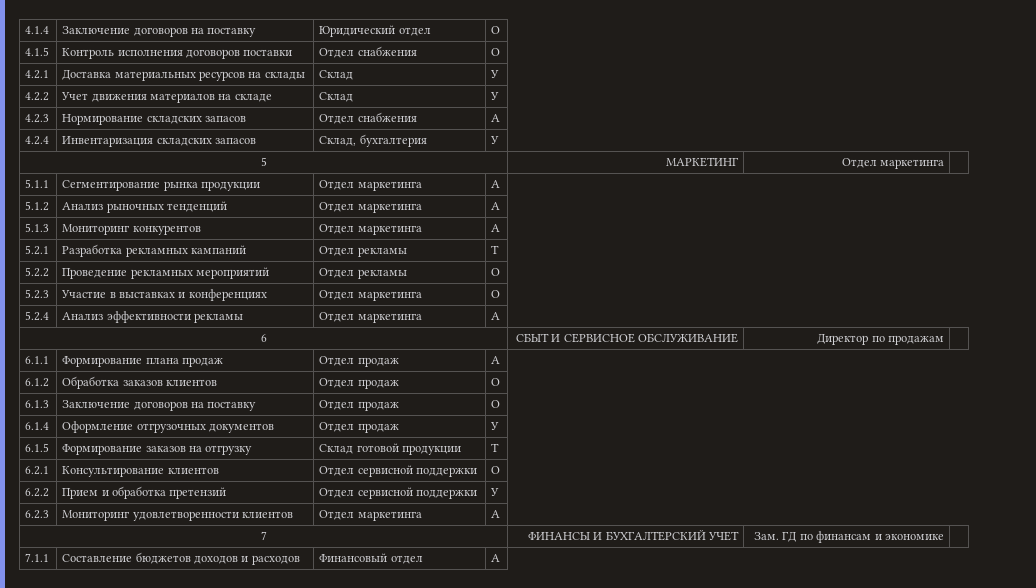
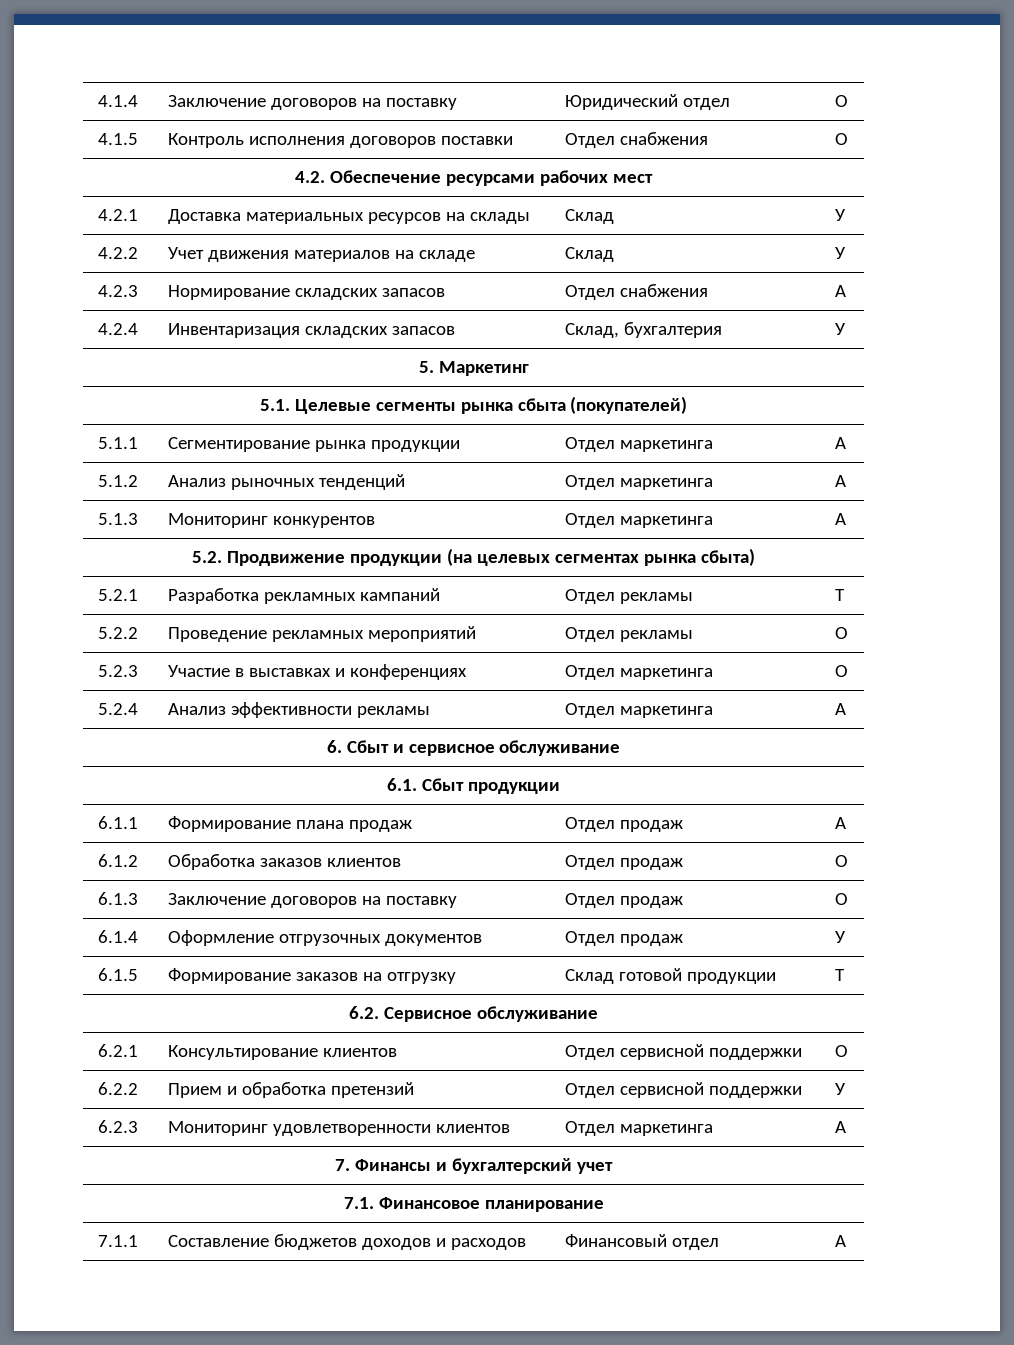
+ 4.2. Обеспечение ресурсами рабочих мест
- 5 | МАРКЕТИНГ | Отдел маркетинга |
+ 5. Маркетинг
+ 5.1. Целевые сегменты рынка сбыта (покупателей)
+ 5.2. Продвижение продукции (на целевых сегментах рынка сбыта)
- 6 | СБЫТ И СЕРВИСНОЕ ОБСЛУЖИВАНИЕ | Директор по продажам |
+ 6. Сбыт и сервисное обслуживание
+ 6.1. Сбыт продукции
+ 6.2. Сервисное обслуживание
- 7 | ФИНАНСЫ И БУХГАЛТЕРСКИЙ УЧЕТ | Зам. ГД по финансам и экономике |
+ 7. Финансы и бухгалтерский учет
+ 7.1. Финансовое планирование

